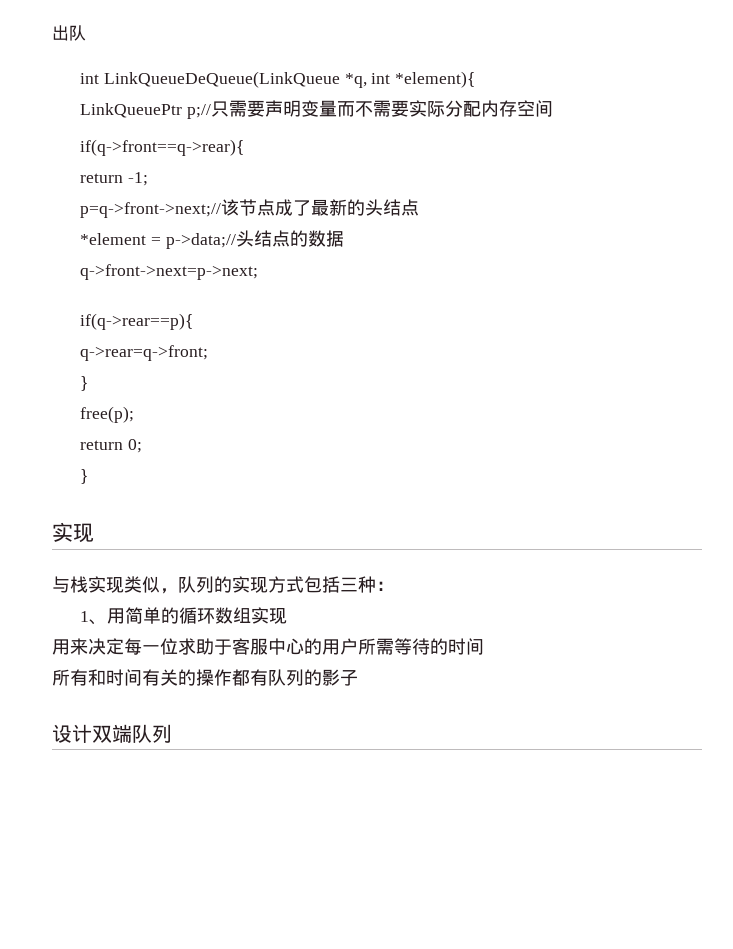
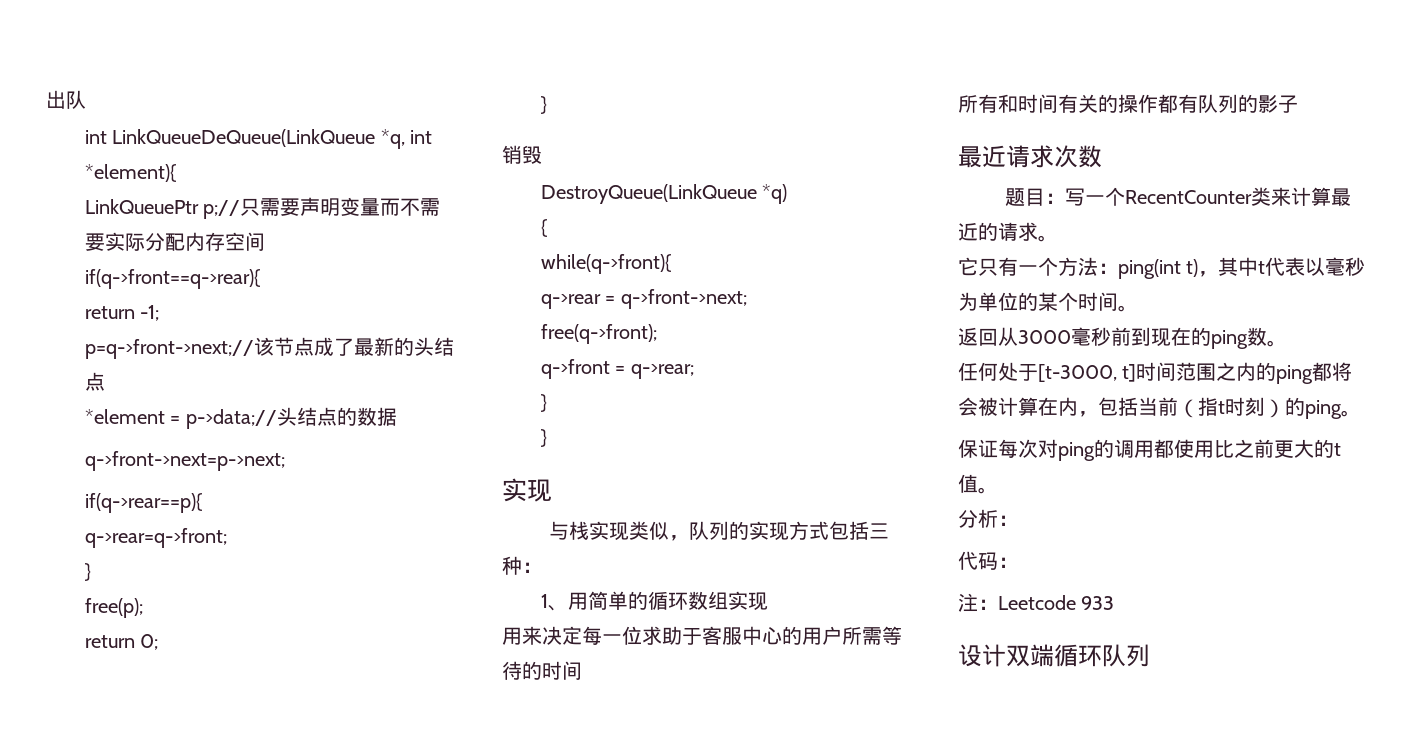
+ 销毁
+ DestroyQueue(LinkQueue *q)
+ {
+ while(q->front){
+ q->rear = q->front->next;
+ free(q->front);
+ q->front = q->rear;
+ }
+ }
+ 最近请求次数
+ 题目：写一个RecentCounter类来计算最近的请求。
+ 它只有一个方法：ping(int t)，其中t代表以毫秒为单位的某个时间。
+ 返回从3000毫秒前到现在的ping数。
+ 任何处于[t-3000, t]时间范围之内的ping都将会被计算在内，包括当前（指t时刻）的ping。
+ 保证每次对ping的调用都使用比之前更大的t值。
+ 分析：
+ 代码：
+ 注：Leetcode 933
- 设计双端队列
+ 设计双端循环队列

